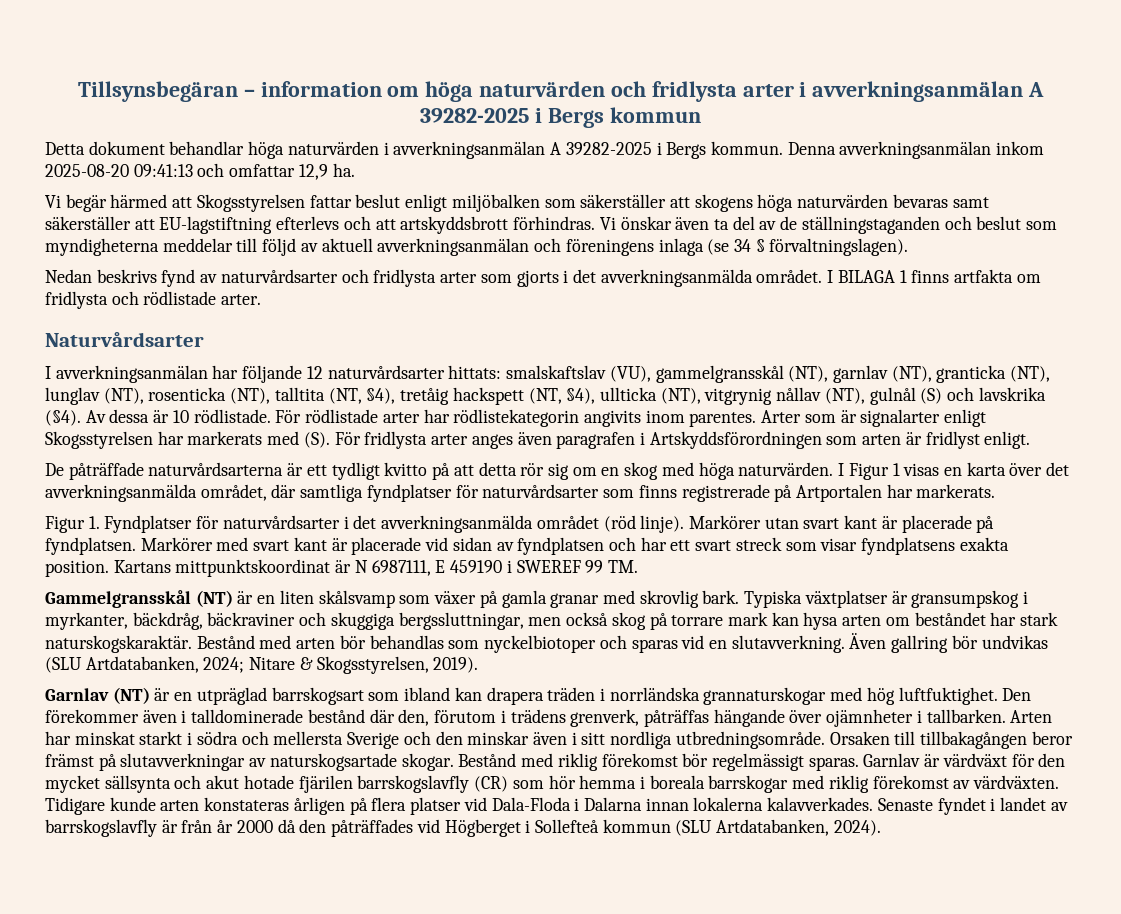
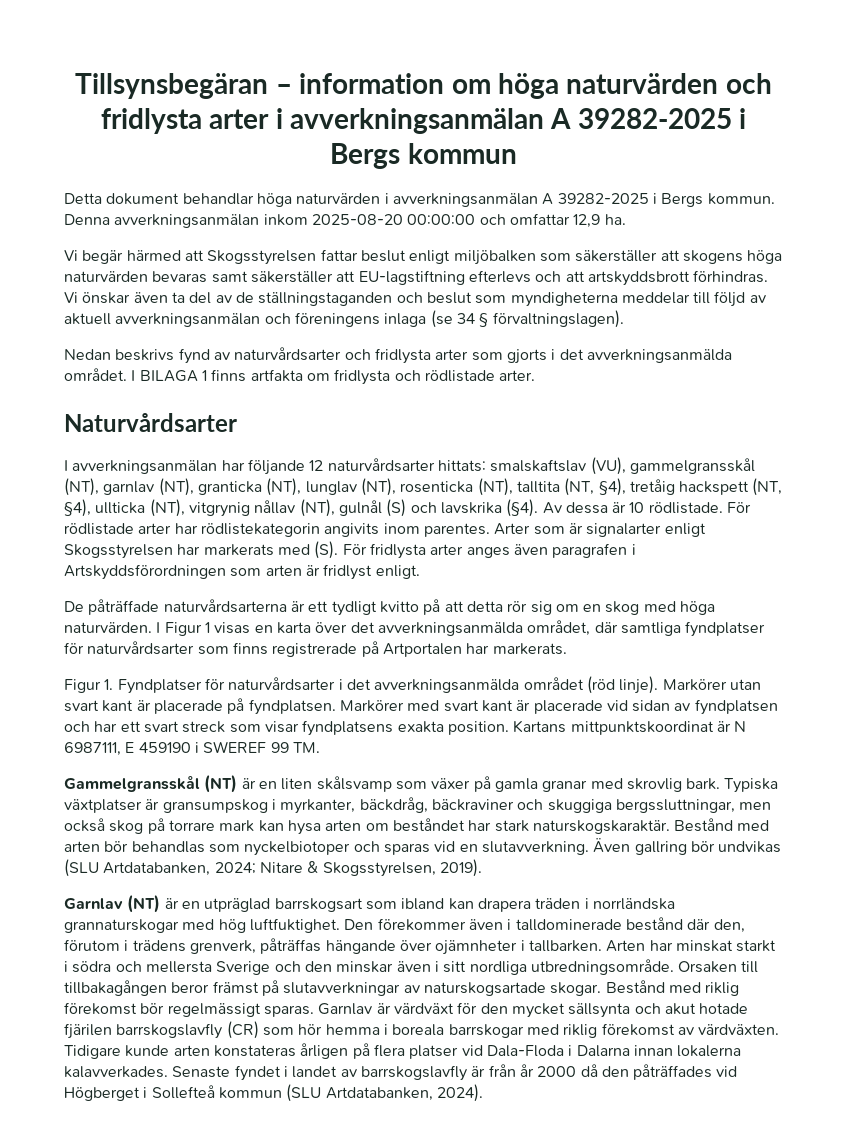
- Denna avverkningsanmälan inkom 2025-08-20 09:41:13 och omfattar 12,9 ha.
+ Denna avverkningsanmälan inkom 2025-08-20 00:00:00 och omfattar 12,9 ha.

